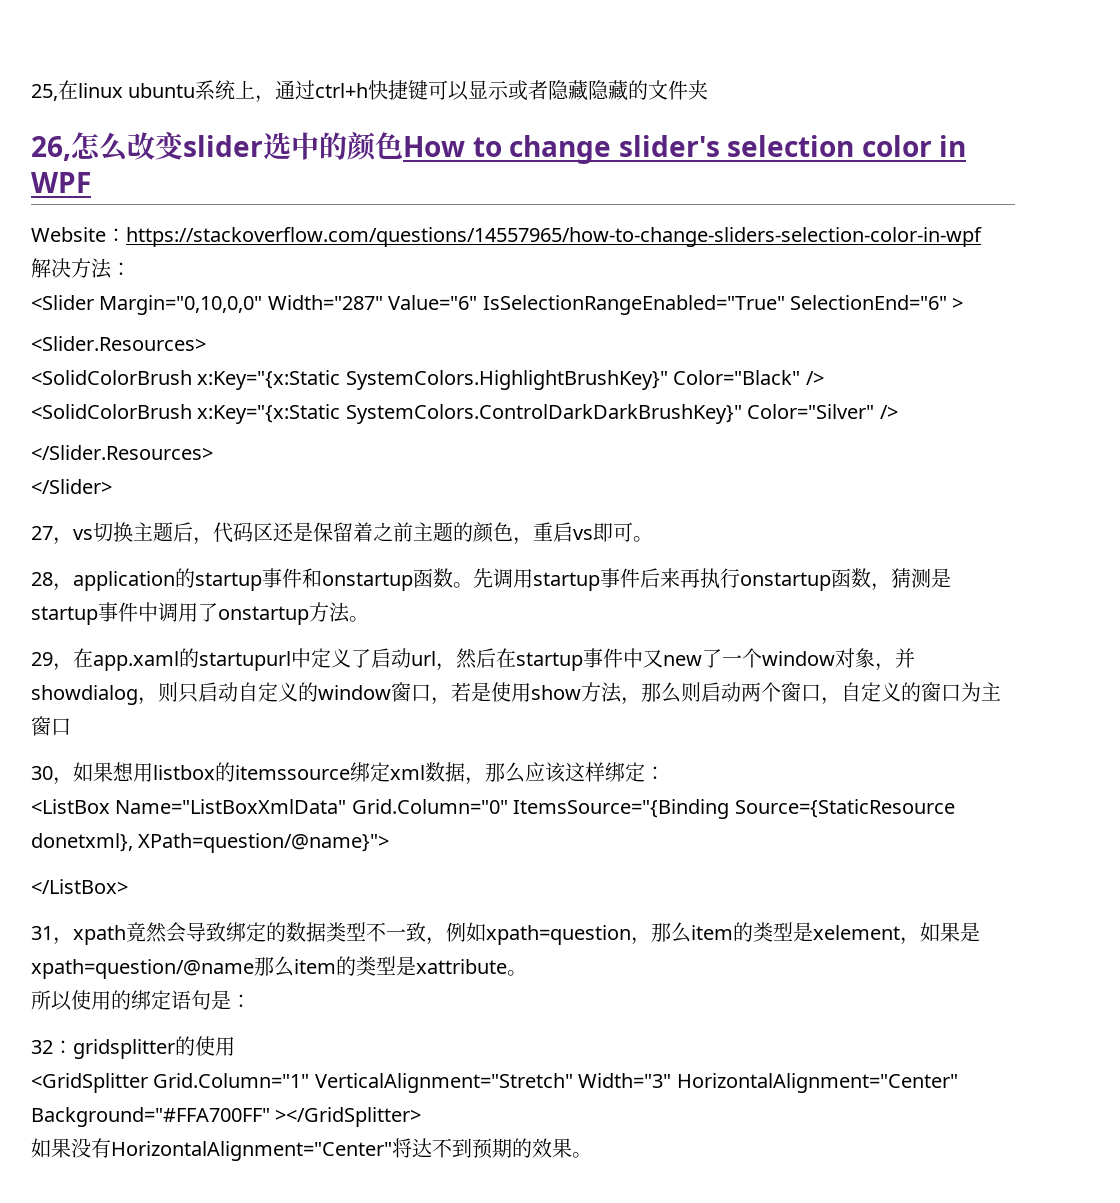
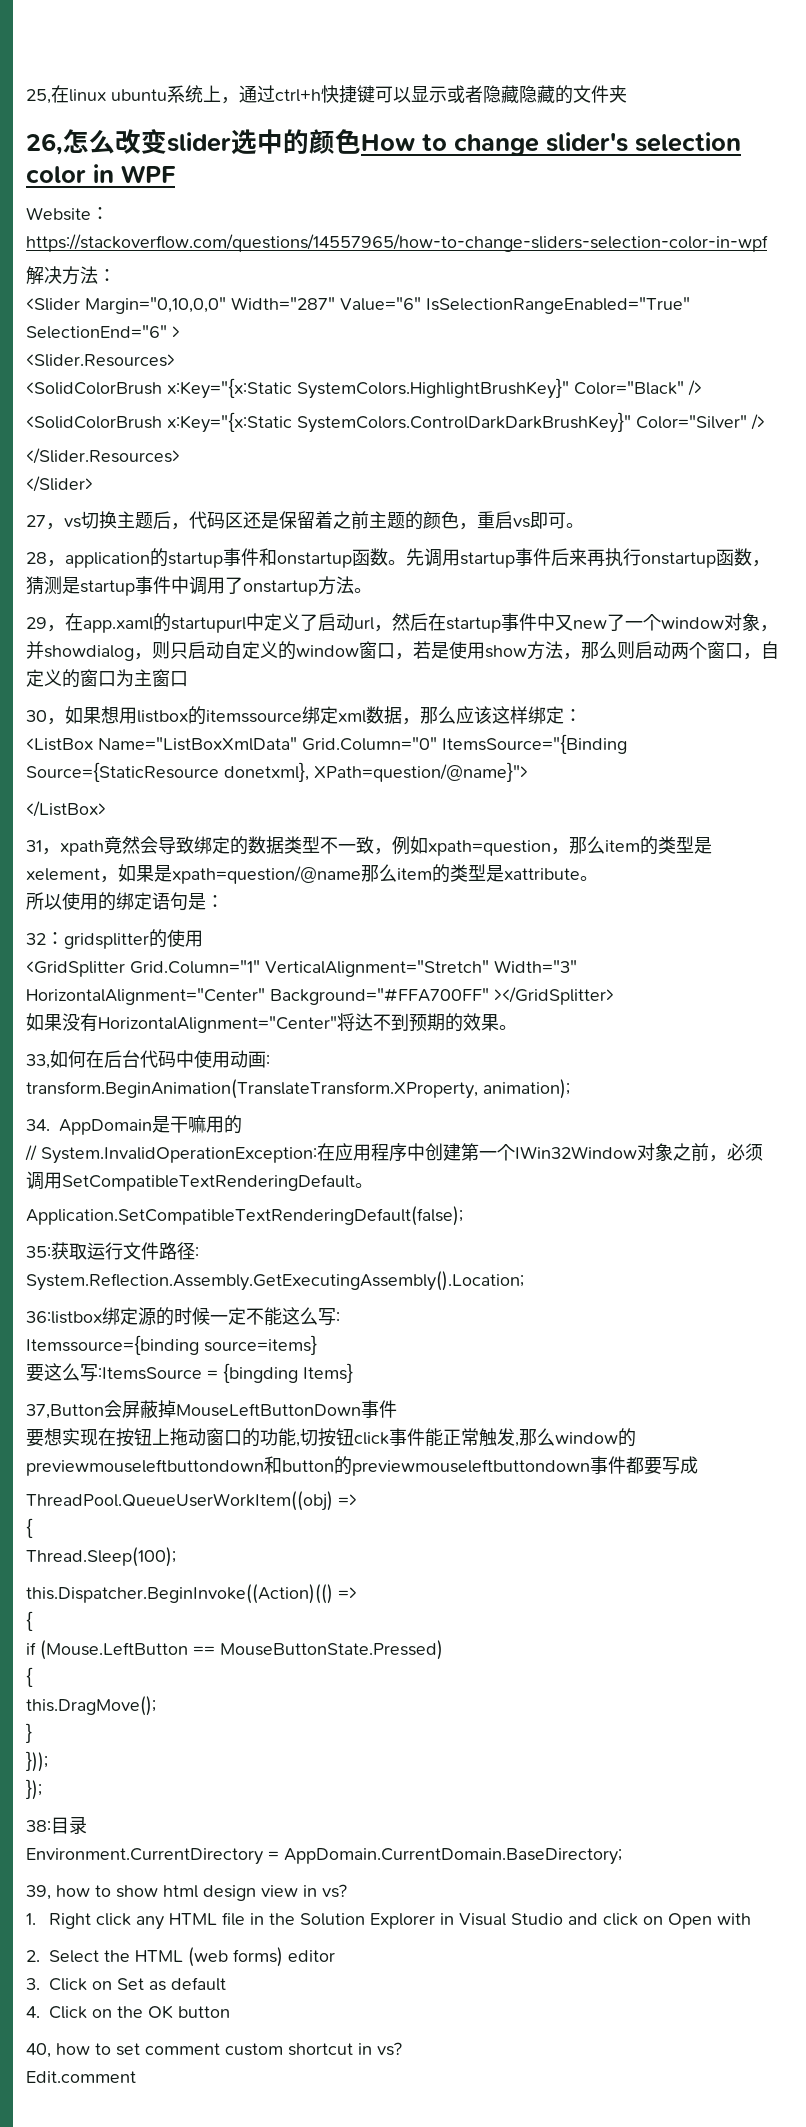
+ 33,如何在后台代码中使用动画:
+ transform.BeginAnimation(TranslateTransform.XProperty, animation);
+ 34. AppDomain是干嘛用的
+ // System.InvalidOperationException:在应用程序中创建第一个IWin32Window对象之前，必须调用SetCompatibleTextRenderingDefault。
+ Application.SetCompatibleTextRenderingDefault(false);
+ 35:获取运行文件路径:
+ System.Reflection.Assembly.GetExecutingAssembly().Location;
+ 36:listbox绑定源的时候一定不能这么写:
+ Itemssource={binding source=items}
+ 要这么写:ItemsSource = {bingding Items}
+ 37,Button会屏蔽掉MouseLeftButtonDown事件
+ 要想实现在按钮上拖动窗口的功能,切按钮click事件能正常触发,那么window的previewmouseleftbuttondown和button的previewmouseleftbuttondown事件都要写成
+ ThreadPool.QueueUserWorkItem((obj) =>
+ {
+ Thread.Sleep(100);
+ this.Dispatcher.BeginInvoke((Action)(() =>
+ {
+ if (Mouse.LeftButton == MouseButtonState.Pressed)
+ {
+ this.DragMove();
+ }
+ }));
+ });
+ 38:目录
+ Environment.CurrentDirectory = AppDomain.CurrentDomain.BaseDirectory;
+ 39, how to show html design view in vs?
+ 1. Right click any HTML file in the Solution Explorer in Visual Studio and click on Open with
+ 2. Select the HTML (web forms) editor
+ 3. Click on Set as default
+ 4. Click on the OK button
+ 40, how to set comment custom shortcut in vs?
+ Edit.comment

